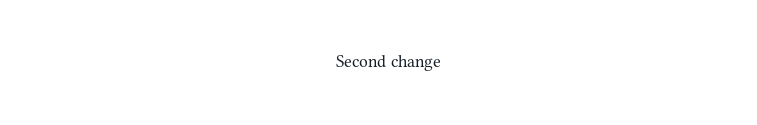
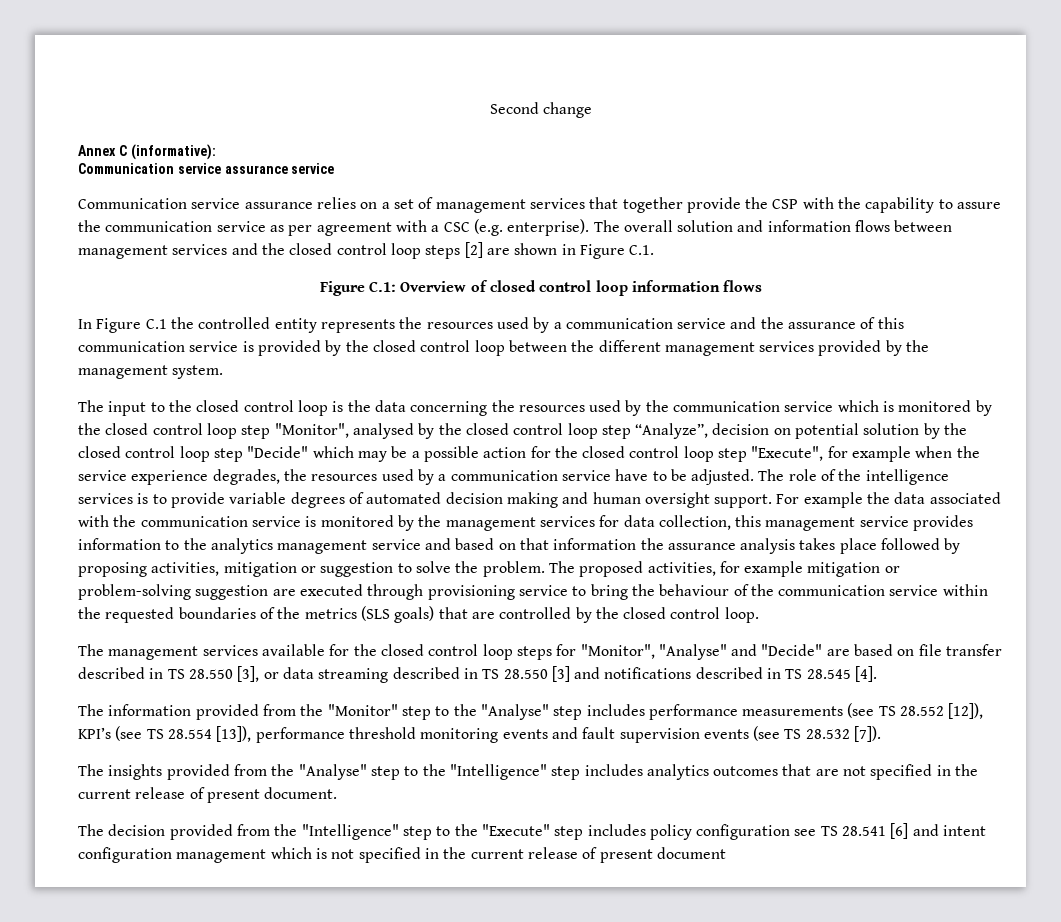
+ Annex C (informative):
+ Communication service assurance service
+ Communication service assurance relies on a set of management services that together provide the CSP with the capability to assure the communication service as per agreement with a CSC (e.g. enterprise). The overall solution and information flows between management services and the closed control loop steps [2] are shown in Figure C.1.
+ Figure C.1: Overview of closed control loop information flows
+ In Figure C.1 the controlled entity represents the resources used by a communication service and the assurance of this communication service is provided by the closed control loop between the different management services provided by the management system.
+ The input to the closed control loop is the data concerning the resources used by the communication service which is monitored by the closed control loop step "Monitor", analysed by the closed control loop step “Analyze”, decision on potential solution by the closed control loop step "Decide" which may be a possible action for the closed control loop step "Execute", for example when the service experience degrades, the resources used by a communication service have to be adjusted. The role of the intelligence services is to provide variable degrees of automated decision making and human oversight support. For example the data associated with the communication service is monitored by the management services for data collection, this management service provides information to the analytics management service and based on that information the assurance analysis takes place followed by proposing activities, mitigation or suggestion to solve the problem. The proposed activities, for example mitigation or problem-solving suggestion are executed through provisioning service to bring the behaviour of the communication service within the requested boundaries of the metrics (SLS goals) that are controlled by the closed control loop.
+ The management services available for the closed control loop steps for "Monitor", "Analyse" and "Decide" are based on file transfer described in TS 28.550 [3], or data streaming described in TS 28.550 [3] and notifications described in TS 28.545 [4].
+ The information provided from the "Monitor" step to the "Analyse" step includes performance measurements (see TS 28.552 [12]), KPI’s (see TS 28.554 [13]), performance threshold monitoring events and fault supervision events (see TS 28.532 [7]).
+ The insights provided from the "Analyse" step to the "Intelligence" step includes analytics outcomes that are not specified in the current release of present document.
+ The decision provided from the "Intelligence" step to the "Execute" step includes policy configuration see TS 28.541 [6] and intent configuration management which is not specified in the current release of present document

